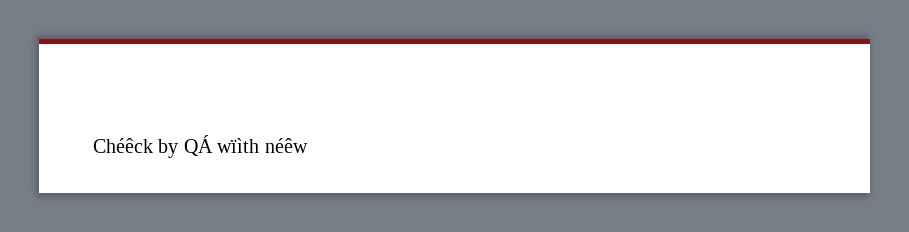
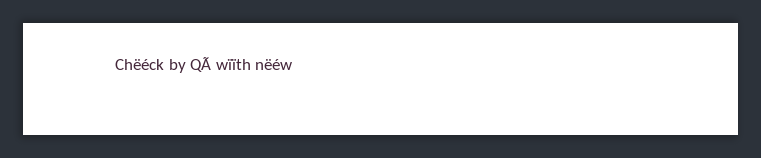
- Chéêck by QÁ wïìth néêw
+ Chëéck by QÃ wïïth nëéw

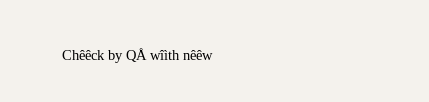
- Chëéck by QÃ wïïth nëéw
+ Chêêck by QÅ wîìth nêêw

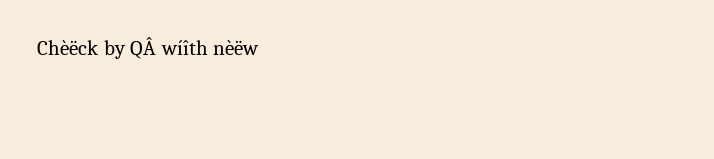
- Chêêck by QÅ wîìth nêêw
+ Chèëck by QÂ wíîth nèëw

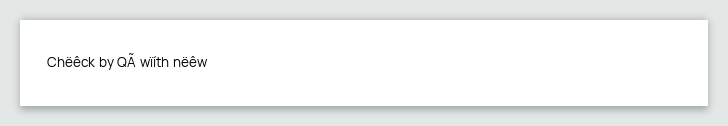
- Chèëck by QÂ wíîth nèëw
+ Chëêck by QÃ wïíth nëêw

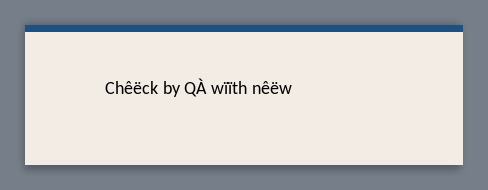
- Chëêck by QÃ wïíth nëêw
+ Chêëck by QÀ wïïth nêëw

